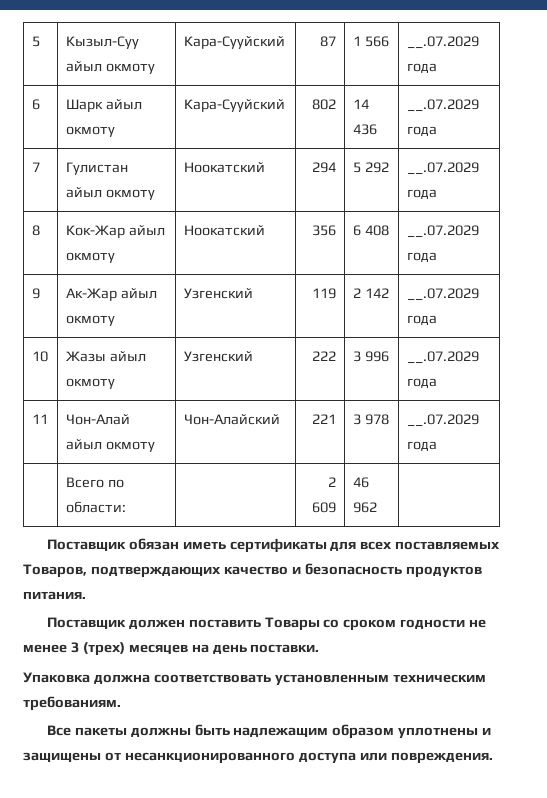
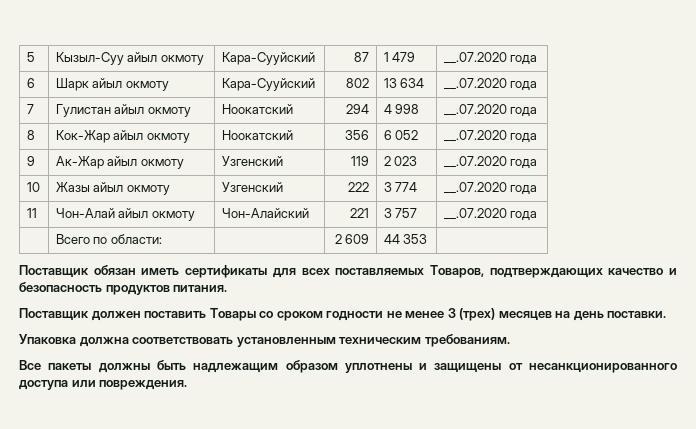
- 5 | Кызыл-Суу айыл окмоту | Кара-Сууйский | 87 | 1 566 | __.07.2029 года
+ 5 | Кызыл-Суу айыл окмоту | Кара-Сууйский | 87 | 1 479 | __.07.2020 года
- 6 | Шарк айыл окмоту | Кара-Сууйский | 802 | 14 436 | __.07.2029 года
+ 6 | Шарк айыл окмоту | Кара-Сууйский | 802 | 13 634 | __.07.2020 года
- 7 | Гулистан айыл окмоту | Ноокатский | 294 | 5 292 | __.07.2029 года
+ 7 | Гулистан айыл окмоту | Ноокатский | 294 | 4 998 | __.07.2020 года
- 8 | Кок-Жар айыл окмоту | Ноокатский | 356 | 6 408 | __.07.2029 года
+ 8 | Кок-Жар айыл окмоту | Ноокатский | 356 | 6 052 | __.07.2020 года
- 9 | Ак-Жар айыл окмоту | Узгенский | 119 | 2 142 | __.07.2029 года
+ 9 | Ак-Жар айыл окмоту | Узгенский | 119 | 2 023 | __.07.2020 года
- 10 | Жазы айыл окмоту | Узгенский | 222 | 3 996 | __.07.2029 года
+ 10 | Жазы айыл окмоту | Узгенский | 222 | 3 774 | __.07.2020 года
- 11 | Чон-Алай айыл окмоту | Чон-Алайский | 221 | 3 978 | __.07.2029 года
+ 11 | Чон-Алай айыл окмоту | Чон-Алайский | 221 | 3 757 | __.07.2020 года
- | Всего по области: | | 2 609 | 46 962 |
+ | Всего по области: | | 2 609 | 44 353 |

